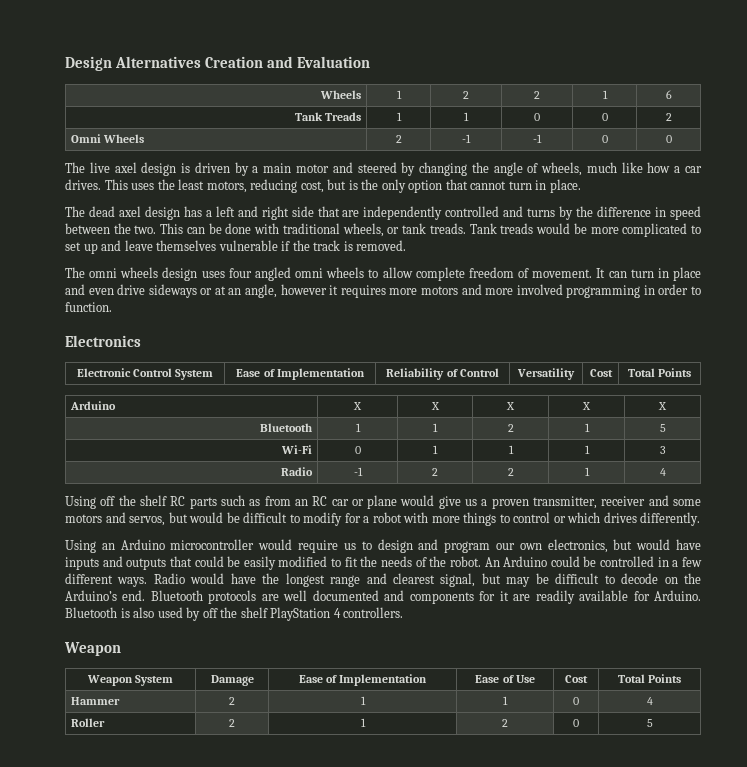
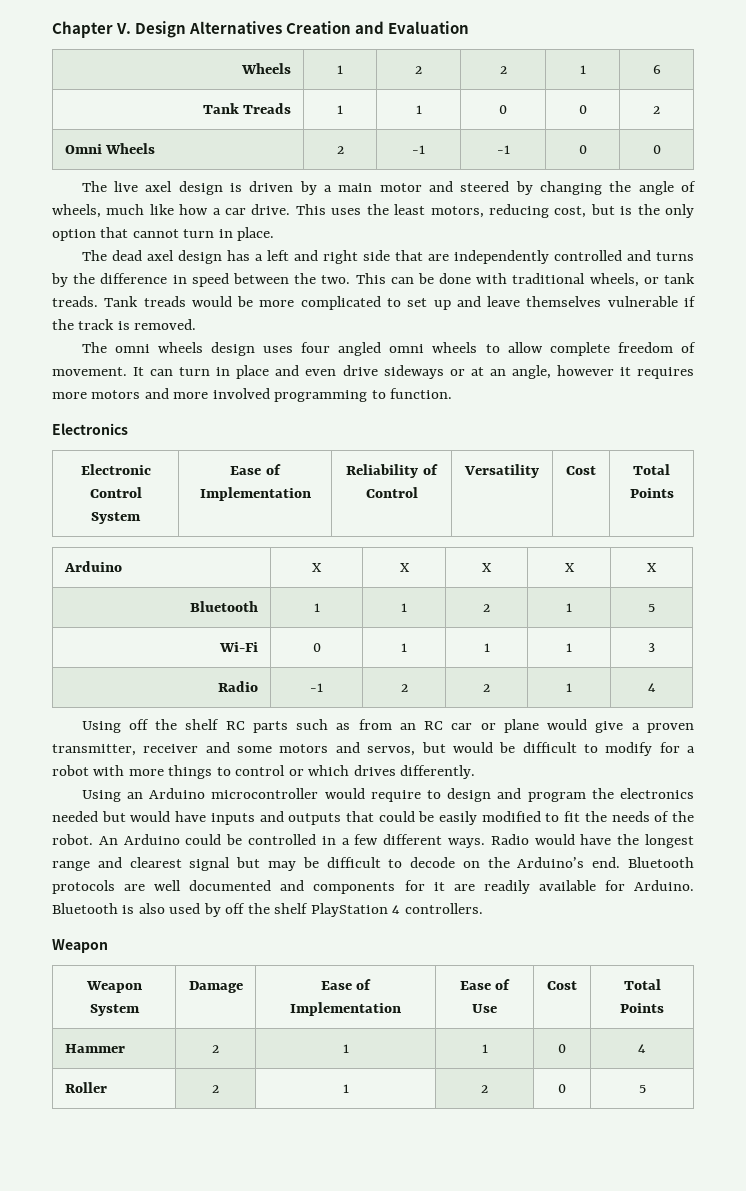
- Design Alternatives Creation and Evaluation
+ Chapter V. Design Alternatives Creation and Evaluation
- The live axel design is driven by a main motor and steered by changing the angle of wheels, much like how a car drives.
+ The live axel design is driven by a main motor and steered by changing the angle of wheels, much like how a car drive.
- It can turn in place and even drive sideways or at an angle, however it requires more motors and more involved programming in order to function.
+ It can turn in place and even drive sideways or at an angle, however it requires more motors and more involved programming to function.
- Using off the shelf RC parts such as from an RC car or plane would give us a proven transmitter, receiver and some motors and servos, but would be difficult to modify for a robot with more things to control or which drives differently.
+ Using off the shelf RC parts such as from an RC car or plane would give a proven transmitter, receiver and some motors and servos, but would be difficult to modify for a robot with more things to control or which drives differently.
- Using an Arduino microcontroller would require us to design and program our own electronics, but would have inputs and outputs that could be easily modified to fit the needs of the robot.
+ Using an Arduino microcontroller would require to design and program the electronics needed but would have inputs and outputs that could be easily modified to fit the needs of the robot.
- Radio would have the longest range and clearest signal, but may be difficult to decode on the Arduino’s end.
+ Radio would have the longest range and clearest signal but may be difficult to decode on the Arduino’s end.

